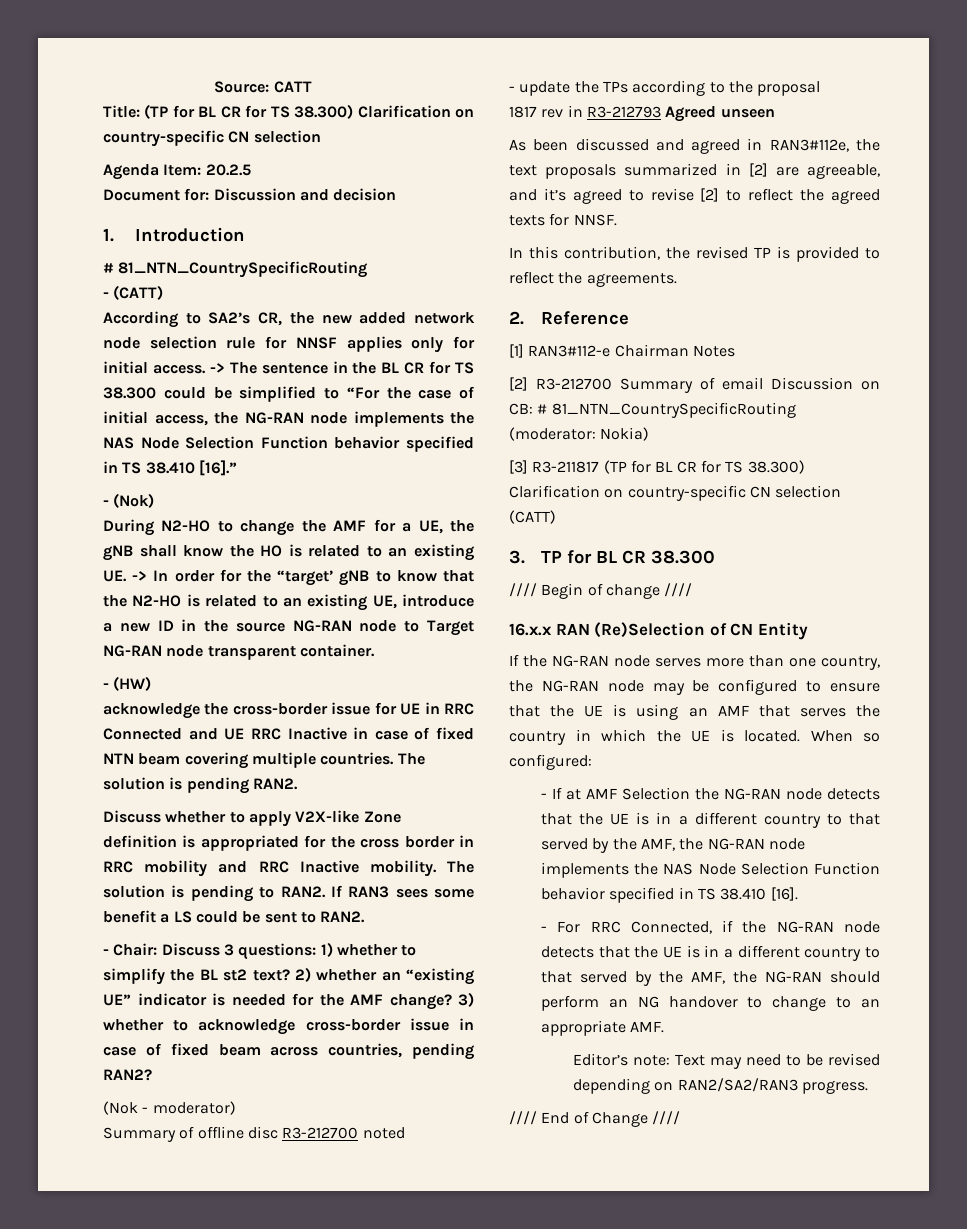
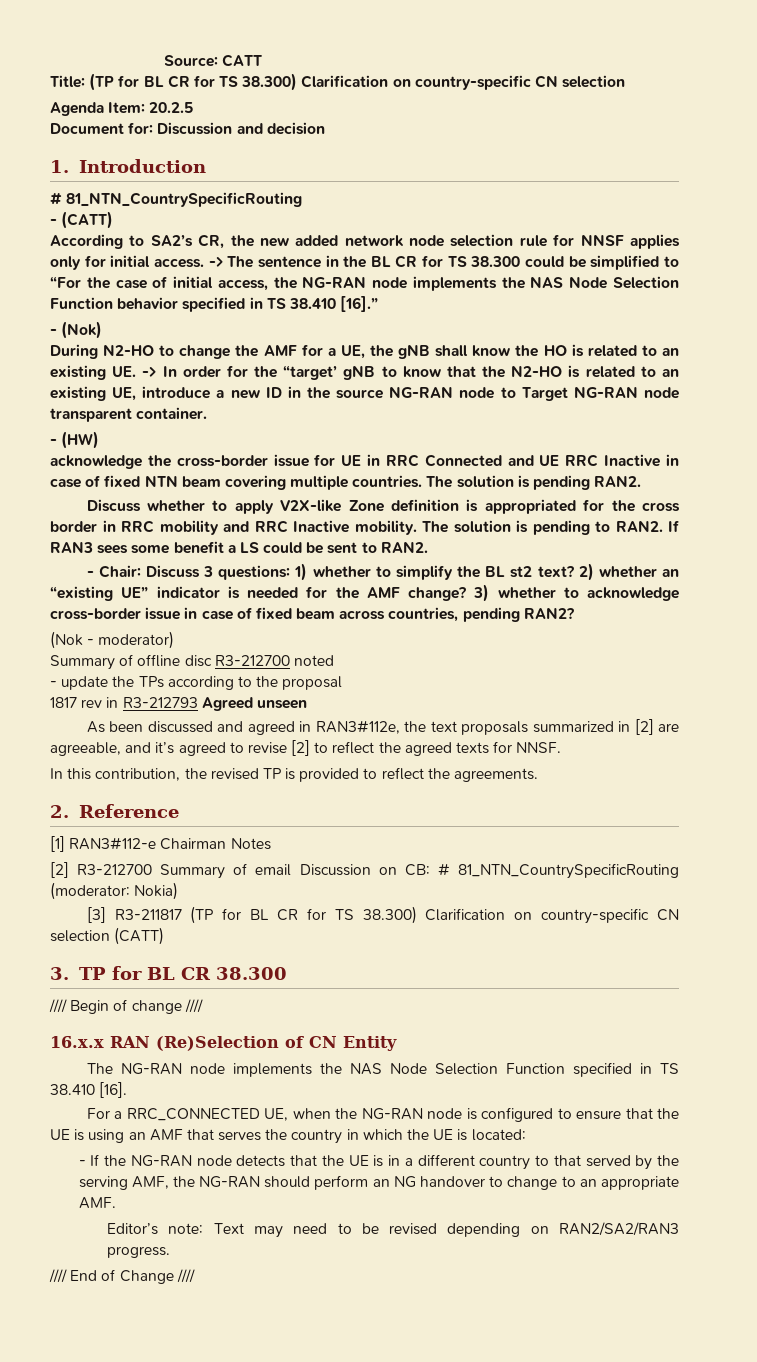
- If the NG-RAN node serves more than one country, the NG-RAN node may be configured to ensure that the UE is using an AMF that serves the country in which the UE is located. When so configured:
+ The NG-RAN node implements the NAS Node Selection Function specified in TS 38.410 [16].
+ For a RRC_CONNECTED UE, when the NG-RAN node is configured to ensure that the UE is using an AMF that serves the country in which the UE is located:
- - If at AMF Selection the NG-RAN node detects that the UE is in a different country to that served by the AMF, the NG-RAN node implements the NAS Node Selection Function behavior specified in TS 38.410 [16].
- - For RRC Connected, if the NG-RAN node detects that the UE is in a different country to that served by the AMF, the NG-RAN should perform an NG handover to change to an appropriate AMF.
+ - If the NG-RAN node detects that the UE is in a different country to that served by the serving AMF, the NG-RAN should perform an NG handover to change to an appropriate AMF.

